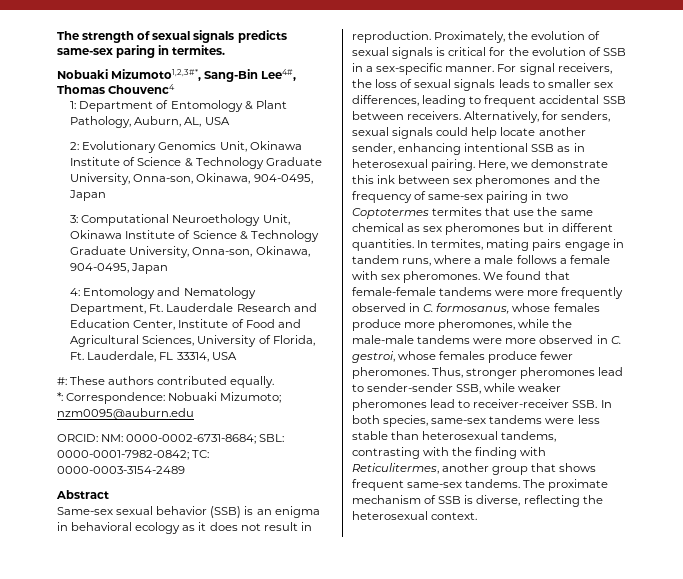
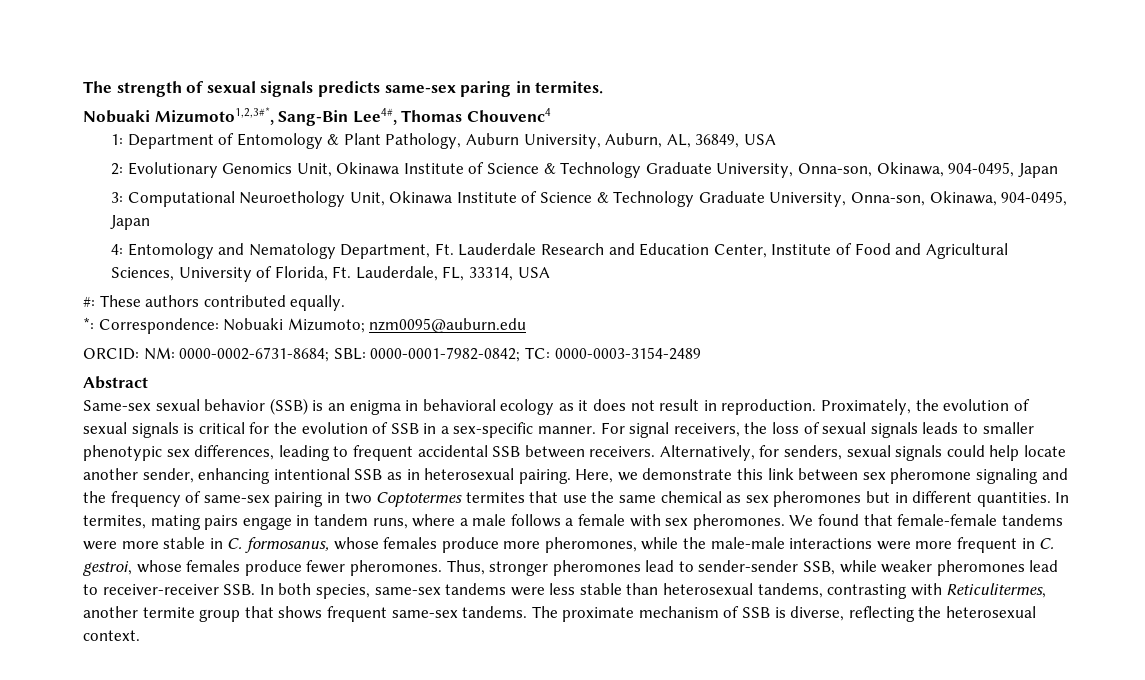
- 1: Department of Entomology & Plant Pathology, Auburn, AL, USA
+ 1: Department of Entomology & Plant Pathology, Auburn University, Auburn, AL, 36849, USA
- 4: Entomology and Nematology Department, Ft. Lauderdale Research and Education Center, Institute of Food and Agricultural Sciences, University of Florida, Ft. Lauderdale, FL 33314, USA
+ 4: Entomology and Nematology Department, Ft. Lauderdale Research and Education Center, Institute of Food and Agricultural Sciences, University of Florida, Ft. Lauderdale, FL, 33314, USA
- For signal receivers, the loss of sexual signals leads to smaller sex differences, leading to frequent accidental SSB between receivers.
+ For signal receivers, the loss of sexual signals leads to smaller phenotypic sex differences, leading to frequent accidental SSB between receivers.
- Here, we demonstrate this ink between sex pheromones and the frequency of same-sex pairing in two Coptotermes termites that use the same chemical as sex pheromones but in different quantities.
+ Here, we demonstrate this link between sex pheromone signaling and the frequency of same-sex pairing in two Coptotermes termites that use the same chemical as sex pheromones but in different quantities.
- We found that female-female tandems were more frequently observed in C. formosanus, whose females produce more pheromones, while the male-male tandems were more observed in C. gestroi, whose females produce fewer pheromones.
+ We found that female-female tandems were more stable in C. formosanus, whose females produce more pheromones, while the male-male interactions were more frequent in C. gestroi, whose females produce fewer pheromones.
- Thus, stronger pheromones lead to sender-sender SSB, while weaker pheromones lead to receiver-receiver SSB. In both species, same-sex tandems were less stable than heterosexual tandems, contrasting with the finding with Reticulitermes, another group that shows frequent same-sex tandems.
+ Thus, stronger pheromones lead to sender-sender SSB, while weaker pheromones lead to receiver-receiver SSB. In both species, same-sex tandems were less stable than heterosexual tandems, contrasting with Reticulitermes, another termite group that shows frequent same-sex tandems.

